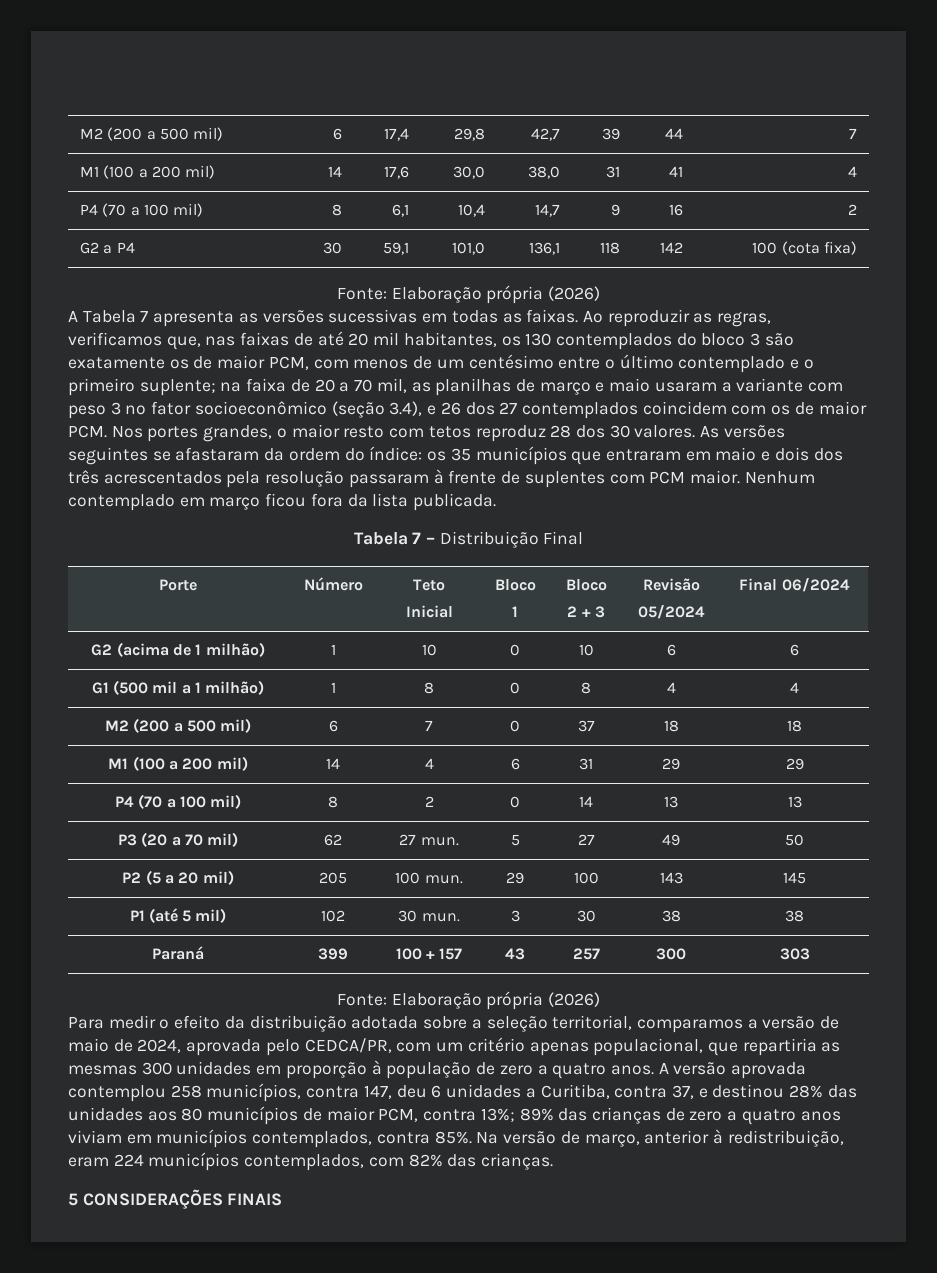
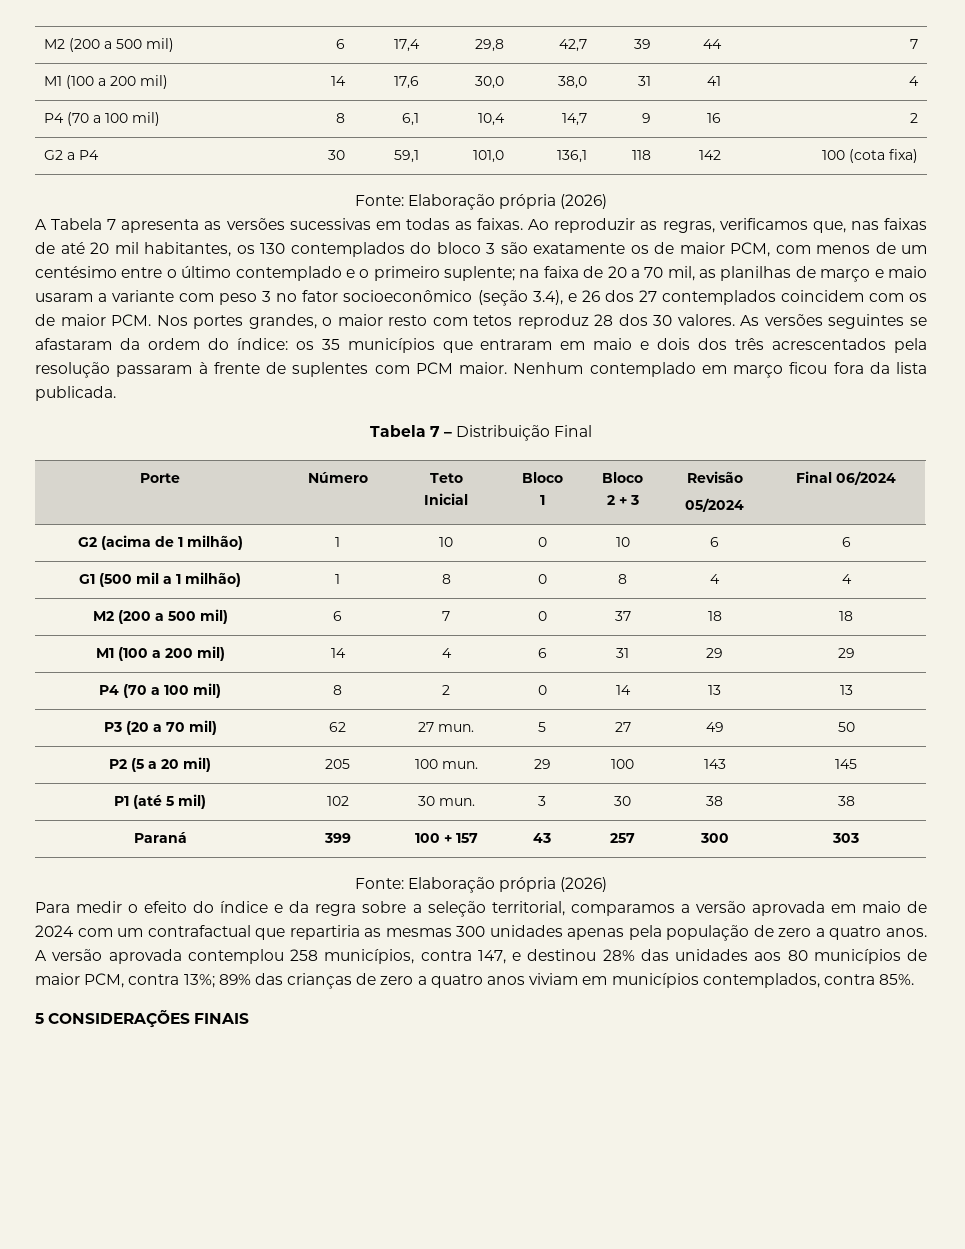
- Para medir o efeito da distribuição adotada sobre a seleção territorial, comparamos a versão de maio de 2024, aprovada pelo CEDCA/PR, com um critério apenas populacional, que repartiria as mesmas 300 unidades em proporção à população de zero a quatro anos.
+ Para medir o efeito do índice e da regra sobre a seleção territorial, comparamos a versão aprovada em maio de 2024 com um contrafactual que repartiria as mesmas 300 unidades apenas pela população de zero a quatro anos.
- A versão aprovada contemplou 258 municípios, contra 147, deu 6 unidades a Curitiba, contra 37, e destinou 28% das unidades aos 80 municípios de maior PCM, contra 13%; 89% das crianças de zero a quatro anos viviam em municípios contemplados, contra 85%. Na versão de março, anterior à redistribuição, eram 224 municípios contemplados, com 82% das crianças.
+ A versão aprovada contemplou 258 municípios, contra 147, e destinou 28% das unidades aos 80 municípios de maior PCM, contra 13%; 89% das crianças de zero a quatro anos viviam em municípios contemplados, contra 85%.

